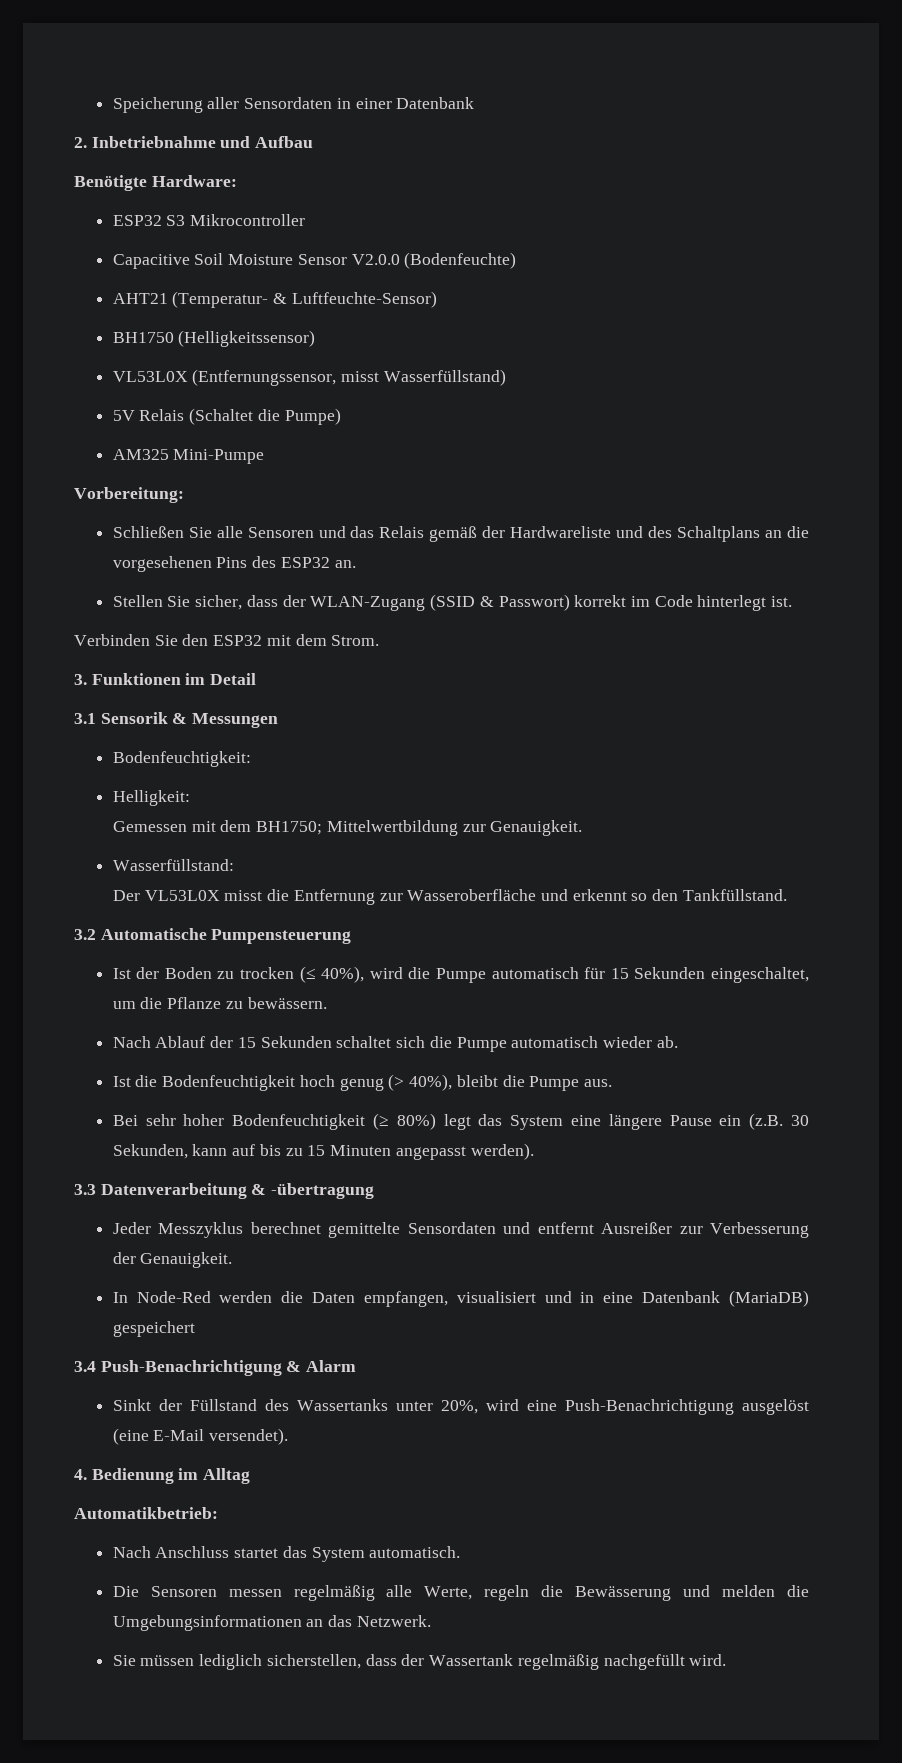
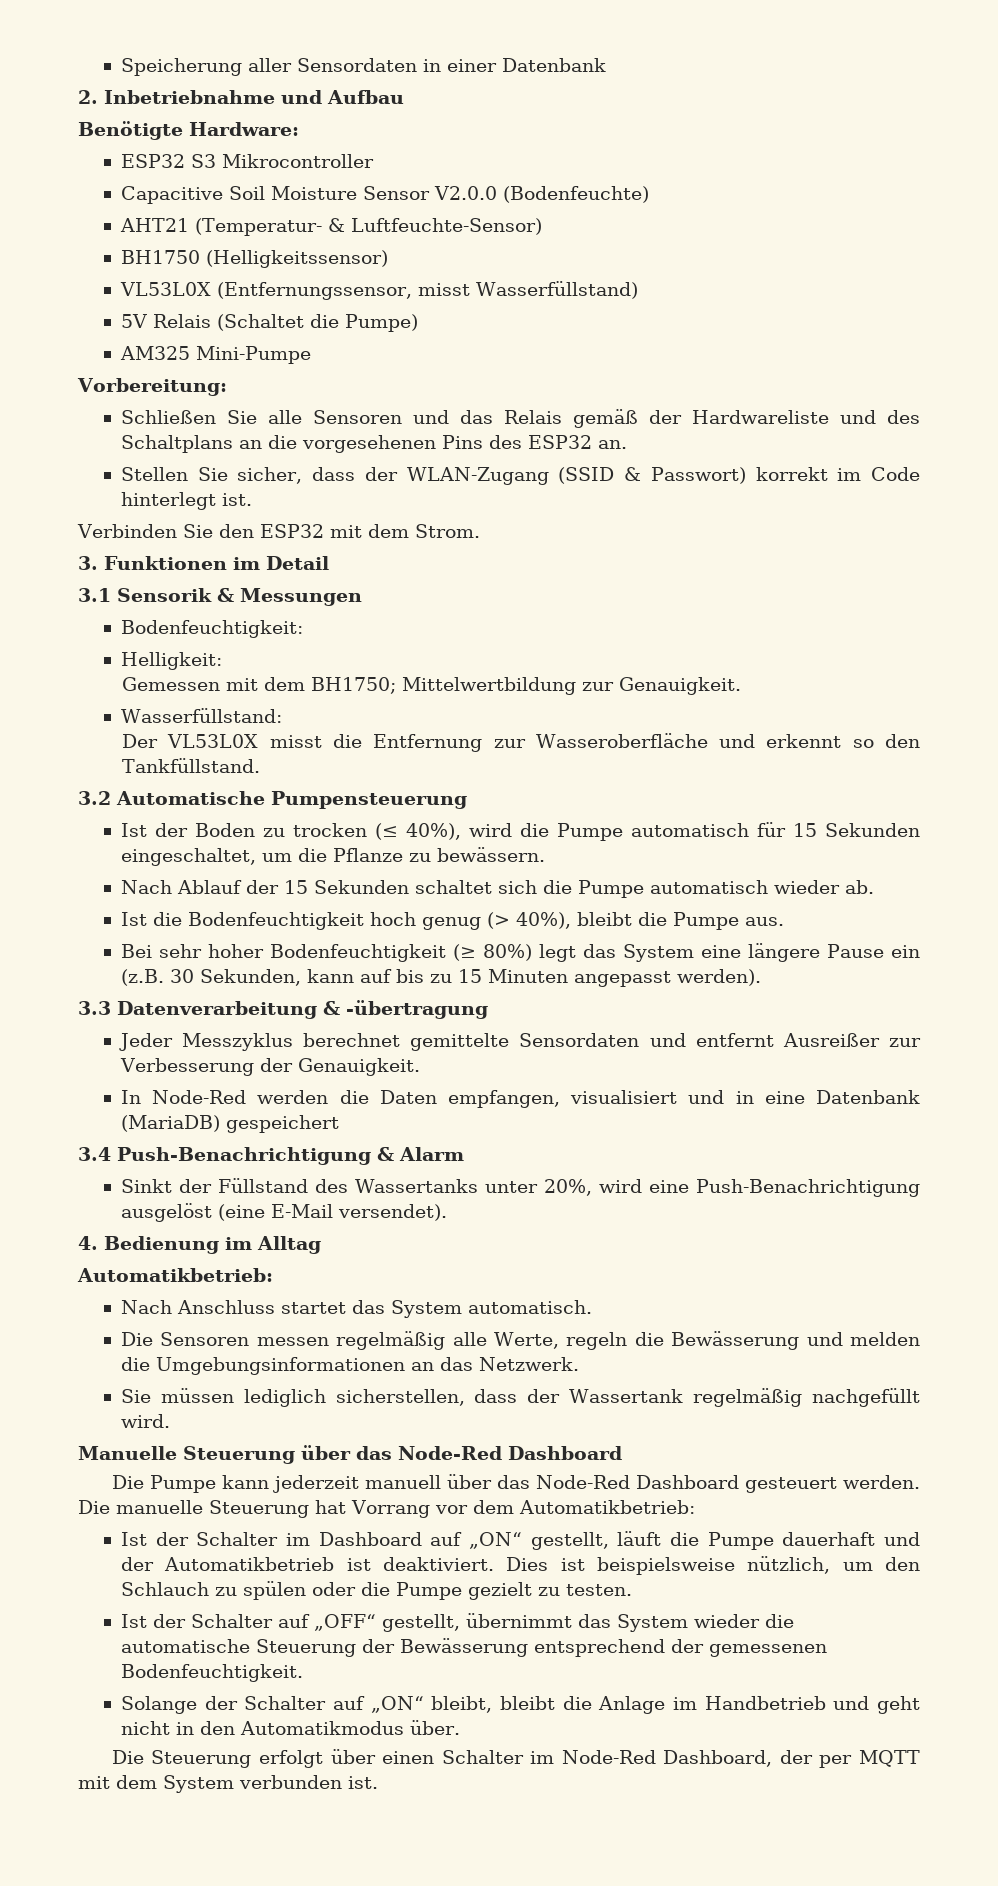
+ Manuelle Steuerung über das Node-Red Dashboard
+ Die Pumpe kann jederzeit manuell über das Node-Red Dashboard gesteuert werden. Die manuelle Steuerung hat Vorrang vor dem Automatikbetrieb:
+ Ist der Schalter im Dashboard auf „ON“ gestellt, läuft die Pumpe dauerhaft und der Automatikbetrieb ist deaktiviert. Dies ist beispielsweise nützlich, um den Schlauch zu spülen oder die Pumpe gezielt zu testen.
+ Ist der Schalter auf „OFF“ gestellt, übernimmt das System wieder die automatische Steuerung der Bewässerung entsprechend der gemessenen Bodenfeuchtigkeit.
+ Solange der Schalter auf „ON“ bleibt, bleibt die Anlage im Handbetrieb und geht nicht in den Automatikmodus über.
+ Die Steuerung erfolgt über einen Schalter im Node-Red Dashboard, der per MQTT mit dem System verbunden ist.

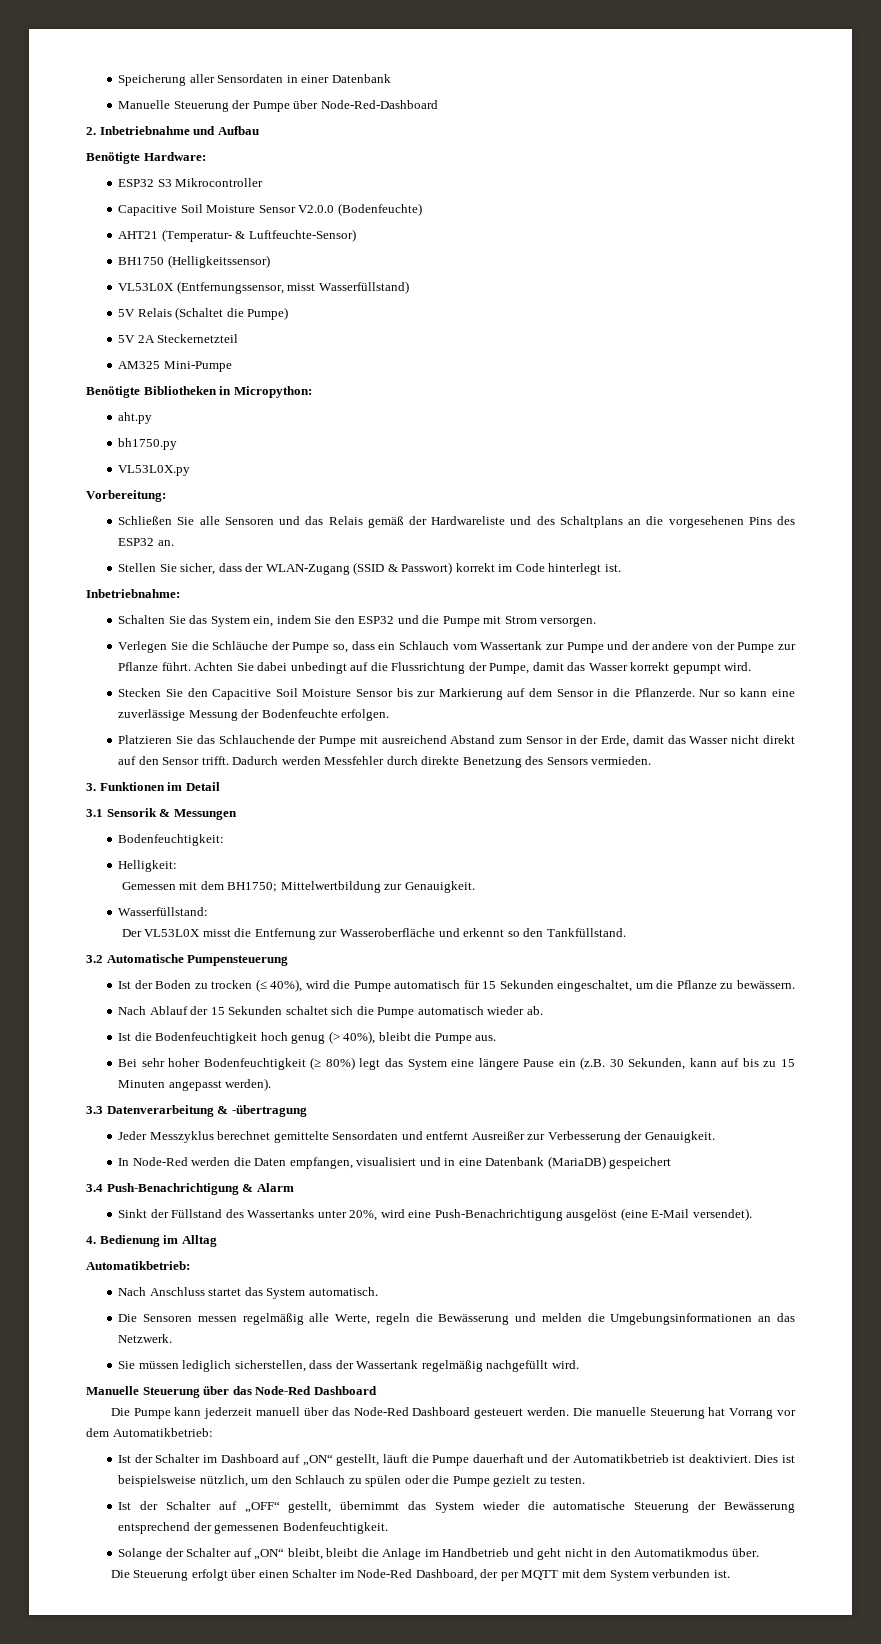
+ Manuelle Steuerung der Pumpe über Node-Red-Dashboard
+ 5V 2A Steckernetzteil
+ Benötigte Bibliotheken in Micropython:
+ aht.py
+ bh1750.py
+ VL53L0X.py
- Verbinden Sie den ESP32 mit dem Strom.
+ Inbetriebnahme:
+ Schalten Sie das System ein, indem Sie den ESP32 und die Pumpe mit Strom versorgen.
+ Verlegen Sie die Schläuche der Pumpe so, dass ein Schlauch vom Wassertank zur Pumpe und der andere von der Pumpe zur Pflanze führt. Achten Sie dabei unbedingt auf die Flussrichtung der Pumpe, damit das Wasser korrekt gepumpt wird.
+ Stecken Sie den Capacitive Soil Moisture Sensor bis zur Markierung auf dem Sensor in die Pflanzerde. Nur so kann eine zuverlässige Messung der Bodenfeuchte erfolgen.
+ Platzieren Sie das Schlauchende der Pumpe mit ausreichend Abstand zum Sensor in der Erde, damit das Wasser nicht direkt auf den Sensor trifft. Dadurch werden Messfehler durch direkte Benetzung des Sensors vermieden.

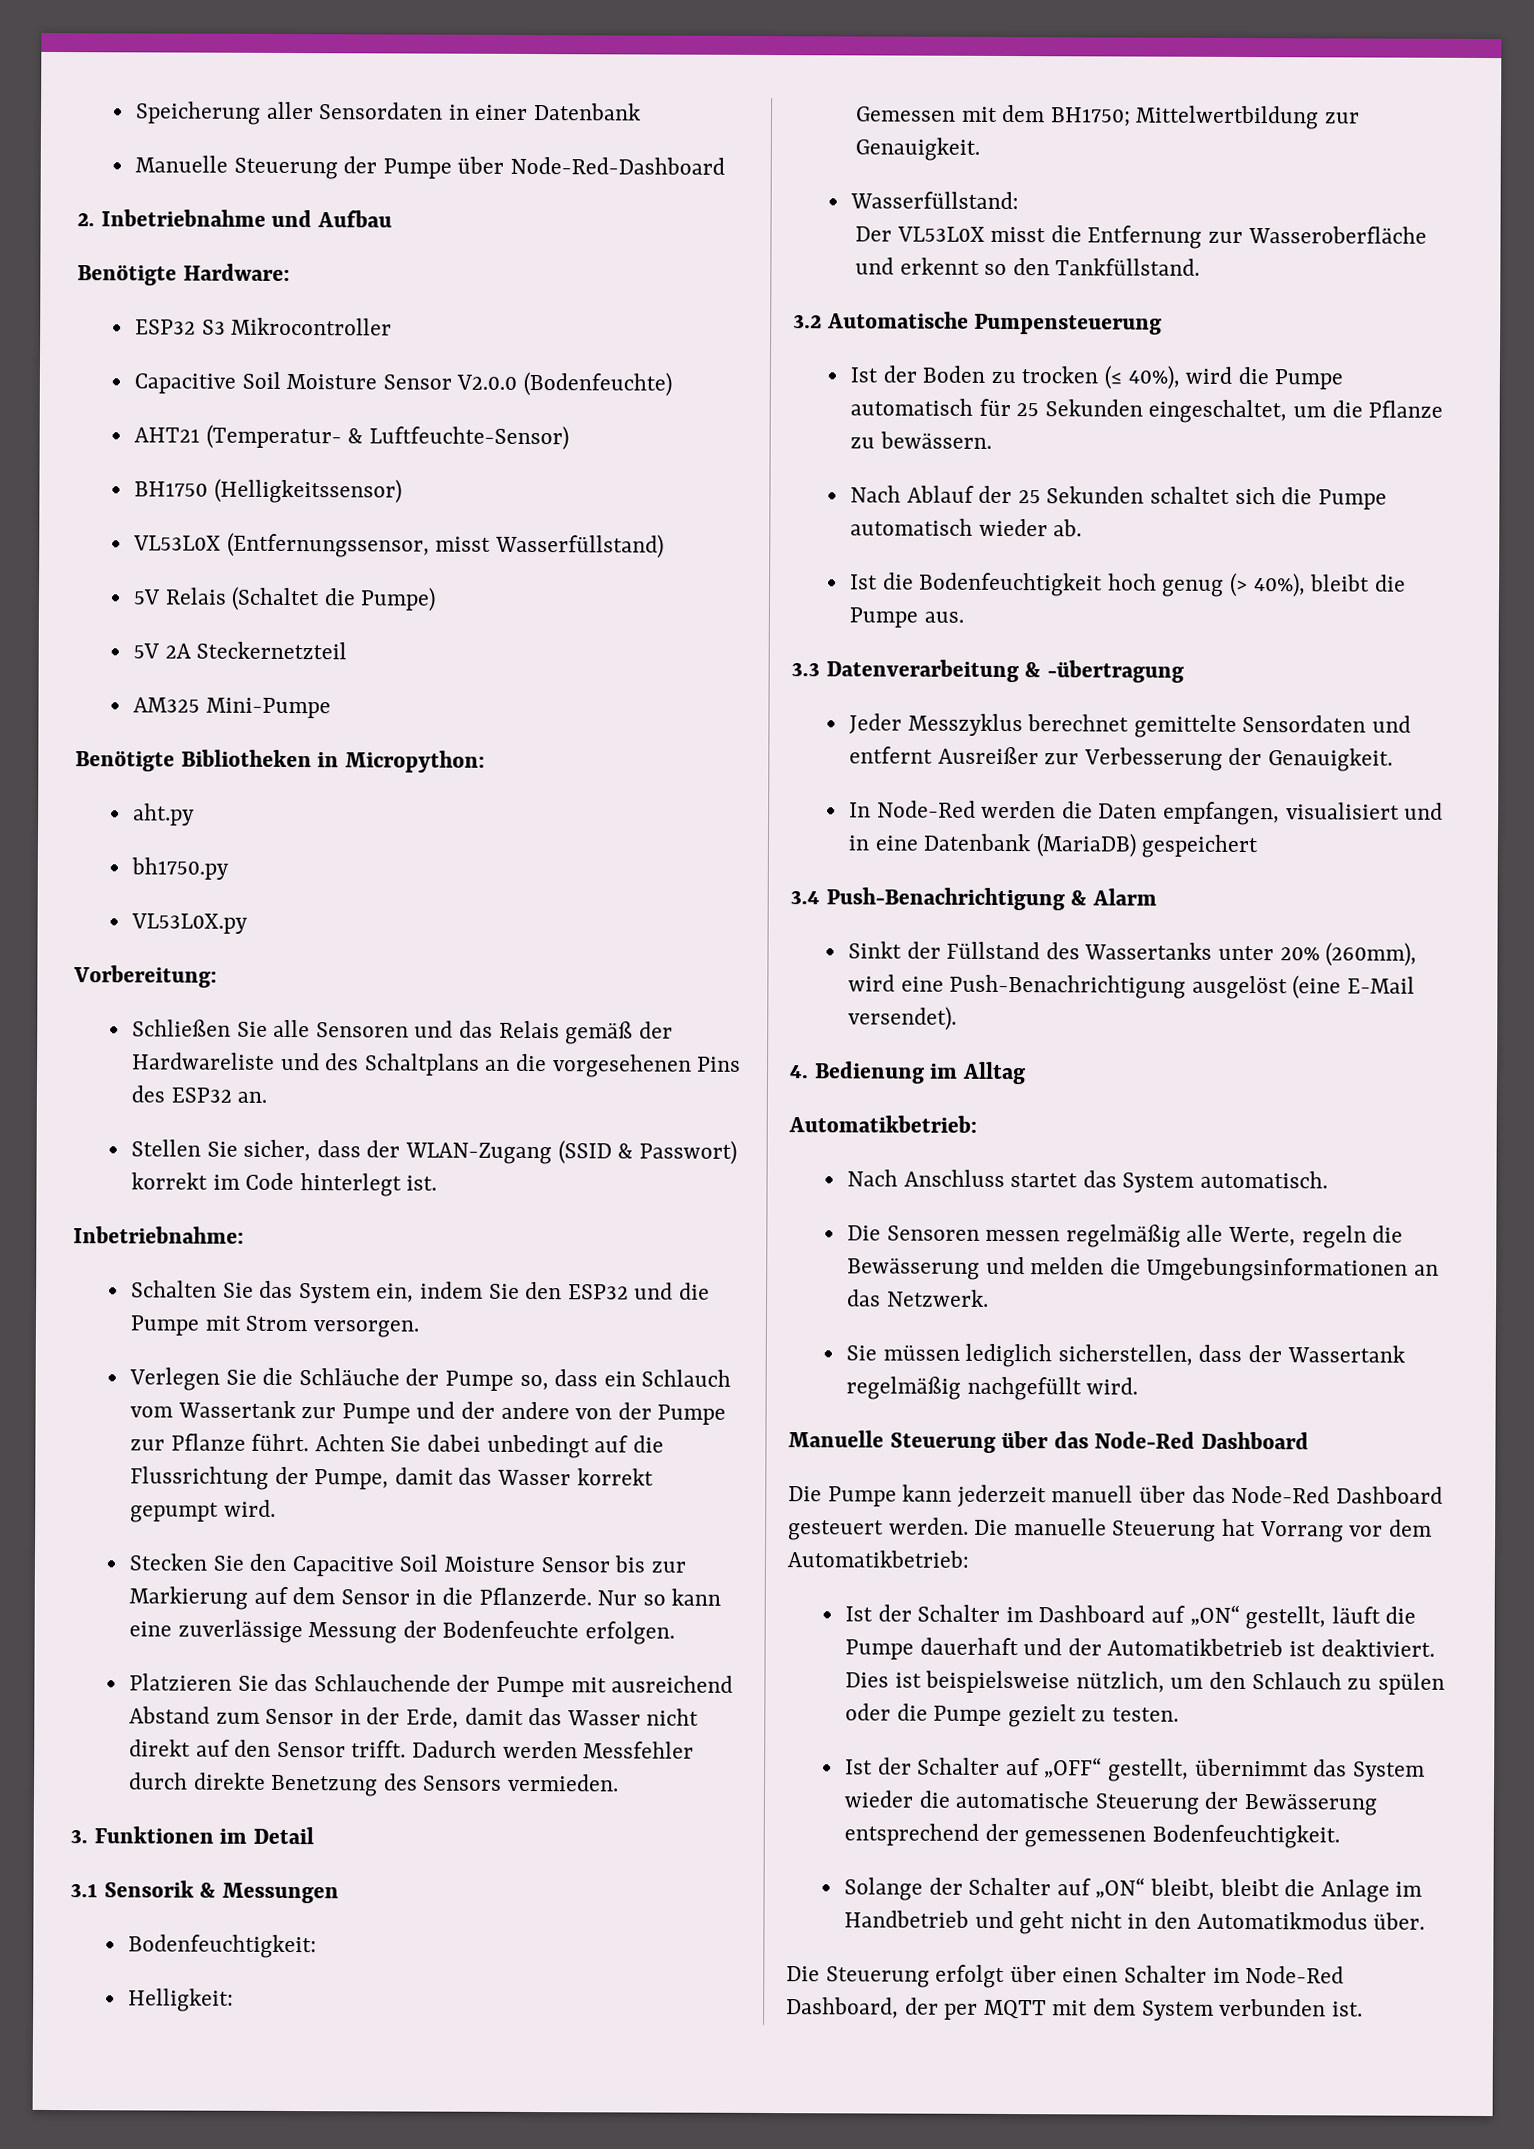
- Ist der Boden zu trocken (≤ 40%), wird die Pumpe automatisch für 15 Sekunden eingeschaltet, um die Pflanze zu bewässern.
+ Ist der Boden zu trocken (≤ 40%), wird die Pumpe automatisch für 25 Sekunden eingeschaltet, um die Pflanze zu bewässern.
- Nach Ablauf der 15 Sekunden schaltet sich die Pumpe automatisch wieder ab.
+ Nach Ablauf der 25 Sekunden schaltet sich die Pumpe automatisch wieder ab.
- Bei sehr hoher Bodenfeuchtigkeit (≥ 80%) legt das System eine längere Pause ein (z.B. 30 Sekunden, kann auf bis zu 15 Minuten angepasst werden).
- Sinkt der Füllstand des Wassertanks unter 20%, wird eine Push-Benachrichtigung ausgelöst (eine E-Mail versendet).
+ Sinkt der Füllstand des Wassertanks unter 20% (260mm), wird eine Push-Benachrichtigung ausgelöst (eine E-Mail versendet).

